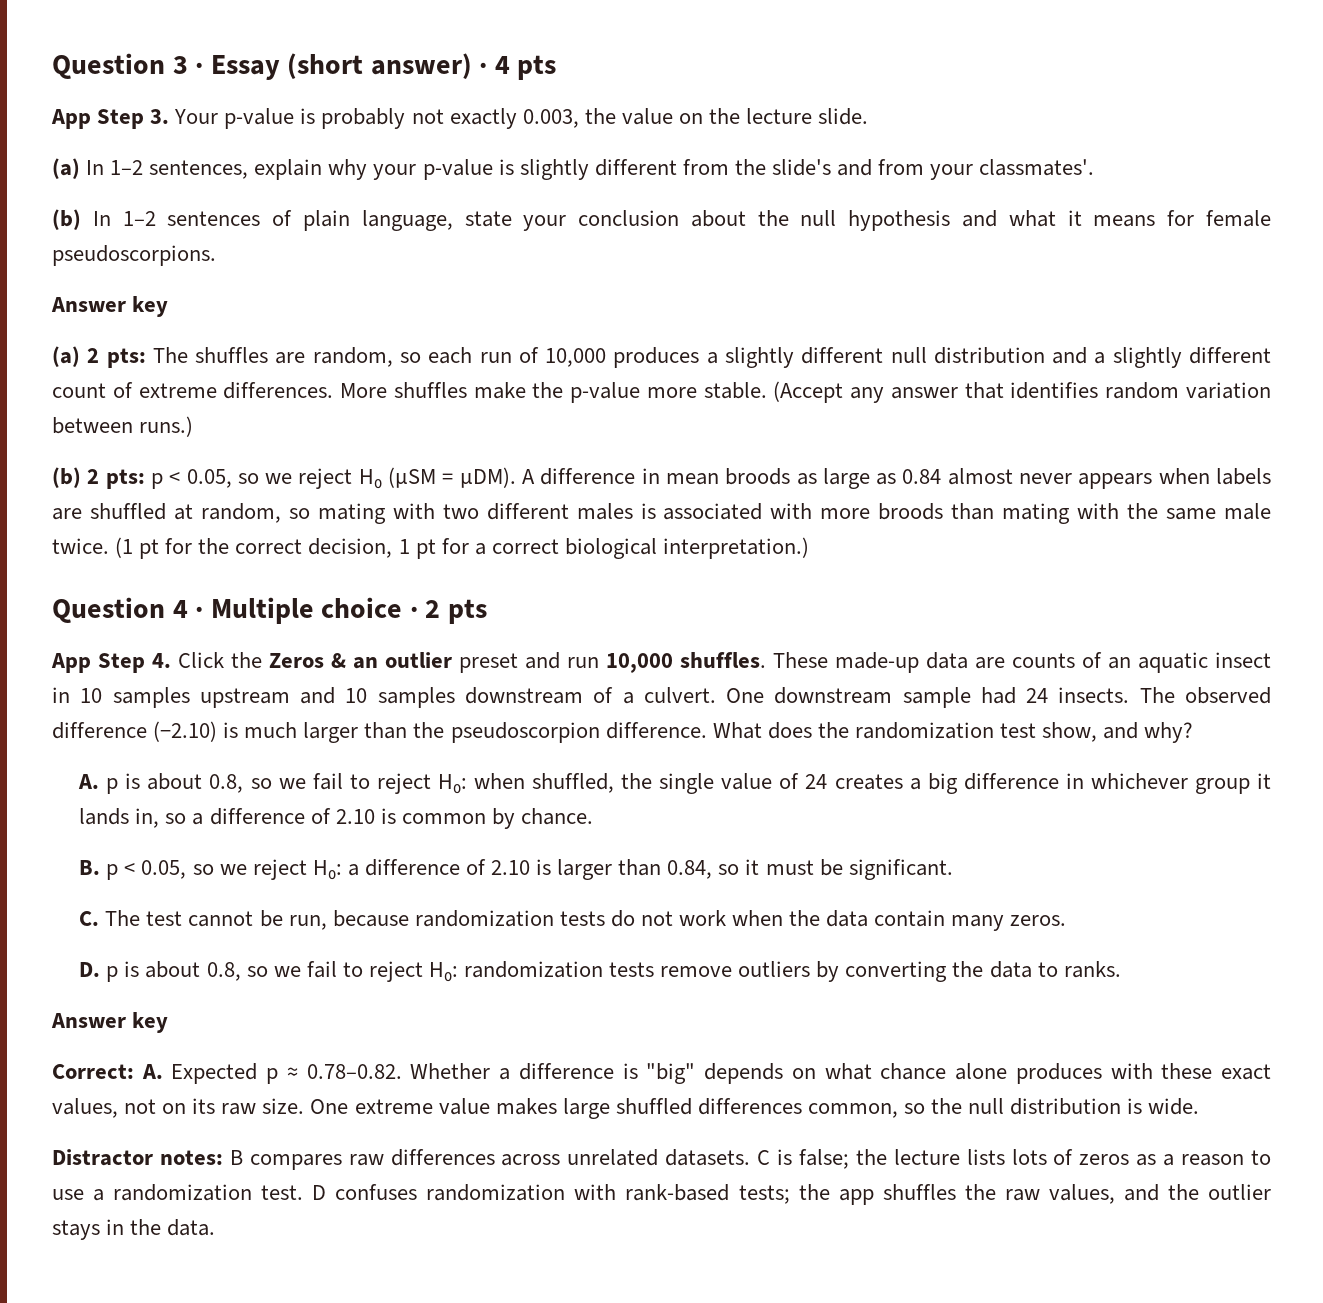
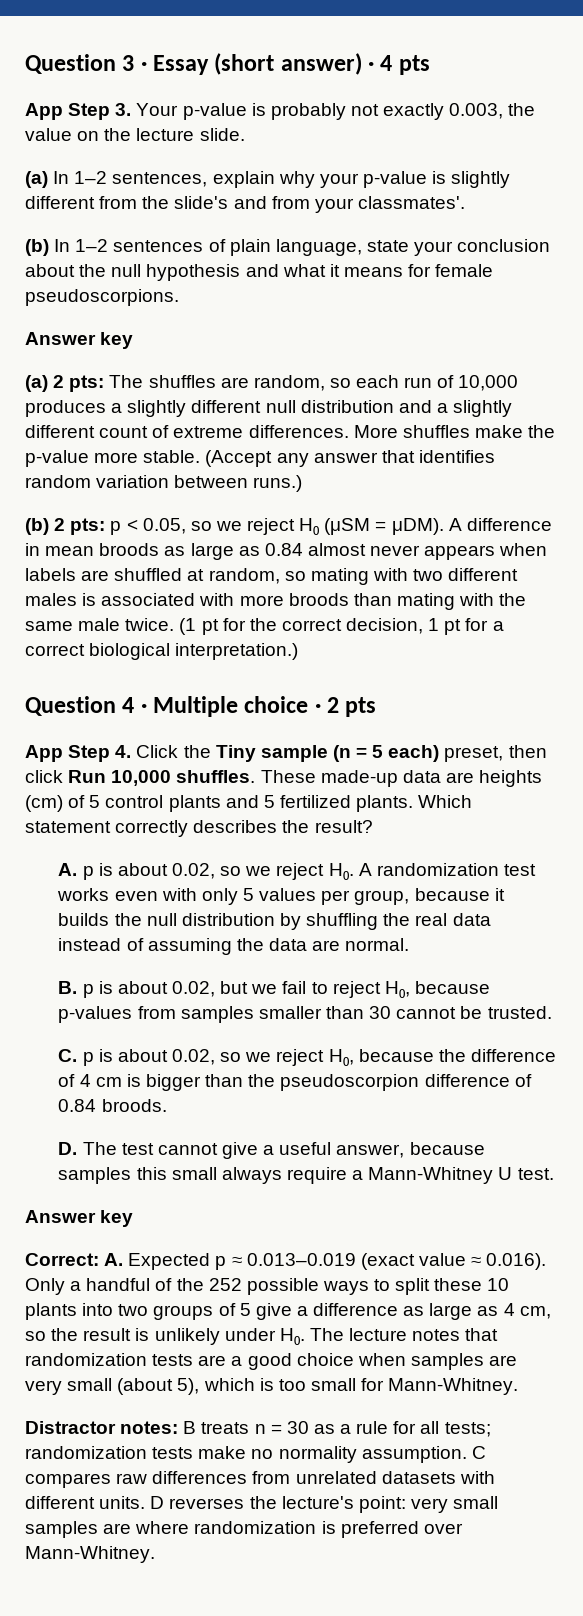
- App Step 4. Click the Zeros & an outlier preset and run 10,000 shuffles.
+ App Step 4. Click the Tiny sample (n = 5 each) preset, then click Run 10,000 shuffles.
- These made-up data are counts of an aquatic insect in 10 samples upstream and 10 samples downstream of a culvert. One downstream sample had 24 insects. The observed difference (−2.10) is much larger than the pseudoscorpion difference. What does the randomization test show, and why?
+ These made-up data are heights (cm) of 5 control plants and 5 fertilized plants. Which statement correctly describes the result?
- A. p is about 0.8, so we fail to reject H₀: when shuffled, the single value of 24 creates a big difference in whichever group it lands in, so a difference of 2.10 is common by chance.
- B. p < 0.05, so we reject H₀: a difference of 2.10 is larger than 0.84, so it must be significant.
- C. The test cannot be run, because randomization tests do not work when the data contain many zeros.
- D. p is about 0.8, so we fail to reject H₀: randomization tests remove outliers by converting the data to ranks.
+ A. p is about 0.02, so we reject H₀. A randomization test works even with only 5 values per group, because it builds the null distribution by shuffling the real data instead of assuming the data are normal.
+ B. p is about 0.02, but we fail to reject H₀, because p-values from samples smaller than 30 cannot be trusted.
+ C. p is about 0.02, so we reject H₀, because the difference of 4 cm is bigger than the pseudoscorpion difference of 0.84 broods.
+ D. The test cannot give a useful answer, because samples this small always require a Mann-Whitney U test.
- Correct: A. Expected p ≈ 0.78–0.82. Whether a difference is "big" depends on what chance alone produces with these exact values, not on its raw size. One extreme value makes large shuffled differences common, so the null distribution is wide.
- Distractor notes: B compares raw differences across unrelated datasets. C is false; the lecture lists lots of zeros as a reason to use a randomization test. D confuses randomization with rank-based tests; the app shuffles the raw values, and the outlier stays in the data.
+ Correct: A. Expected p ≈ 0.013–0.019 (exact value ≈ 0.016). Only a handful of the 252 possible ways to split these 10 plants into two groups of 5 give a difference as large as 4 cm, so the result is unlikely under H₀. The lecture notes that randomization tests are a good choice when samples are very small (about 5), which is too small for Mann-Whitney.
+ Distractor notes: B treats n = 30 as a rule for all tests; randomization tests make no normality assumption. C compares raw differences from unrelated datasets with different units. D reverses the lecture's point: very small samples are where randomization is preferred over Mann-Whitney.

